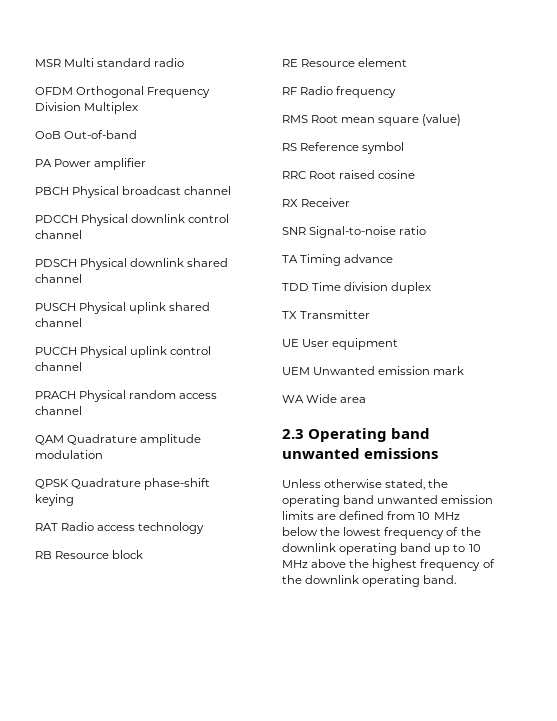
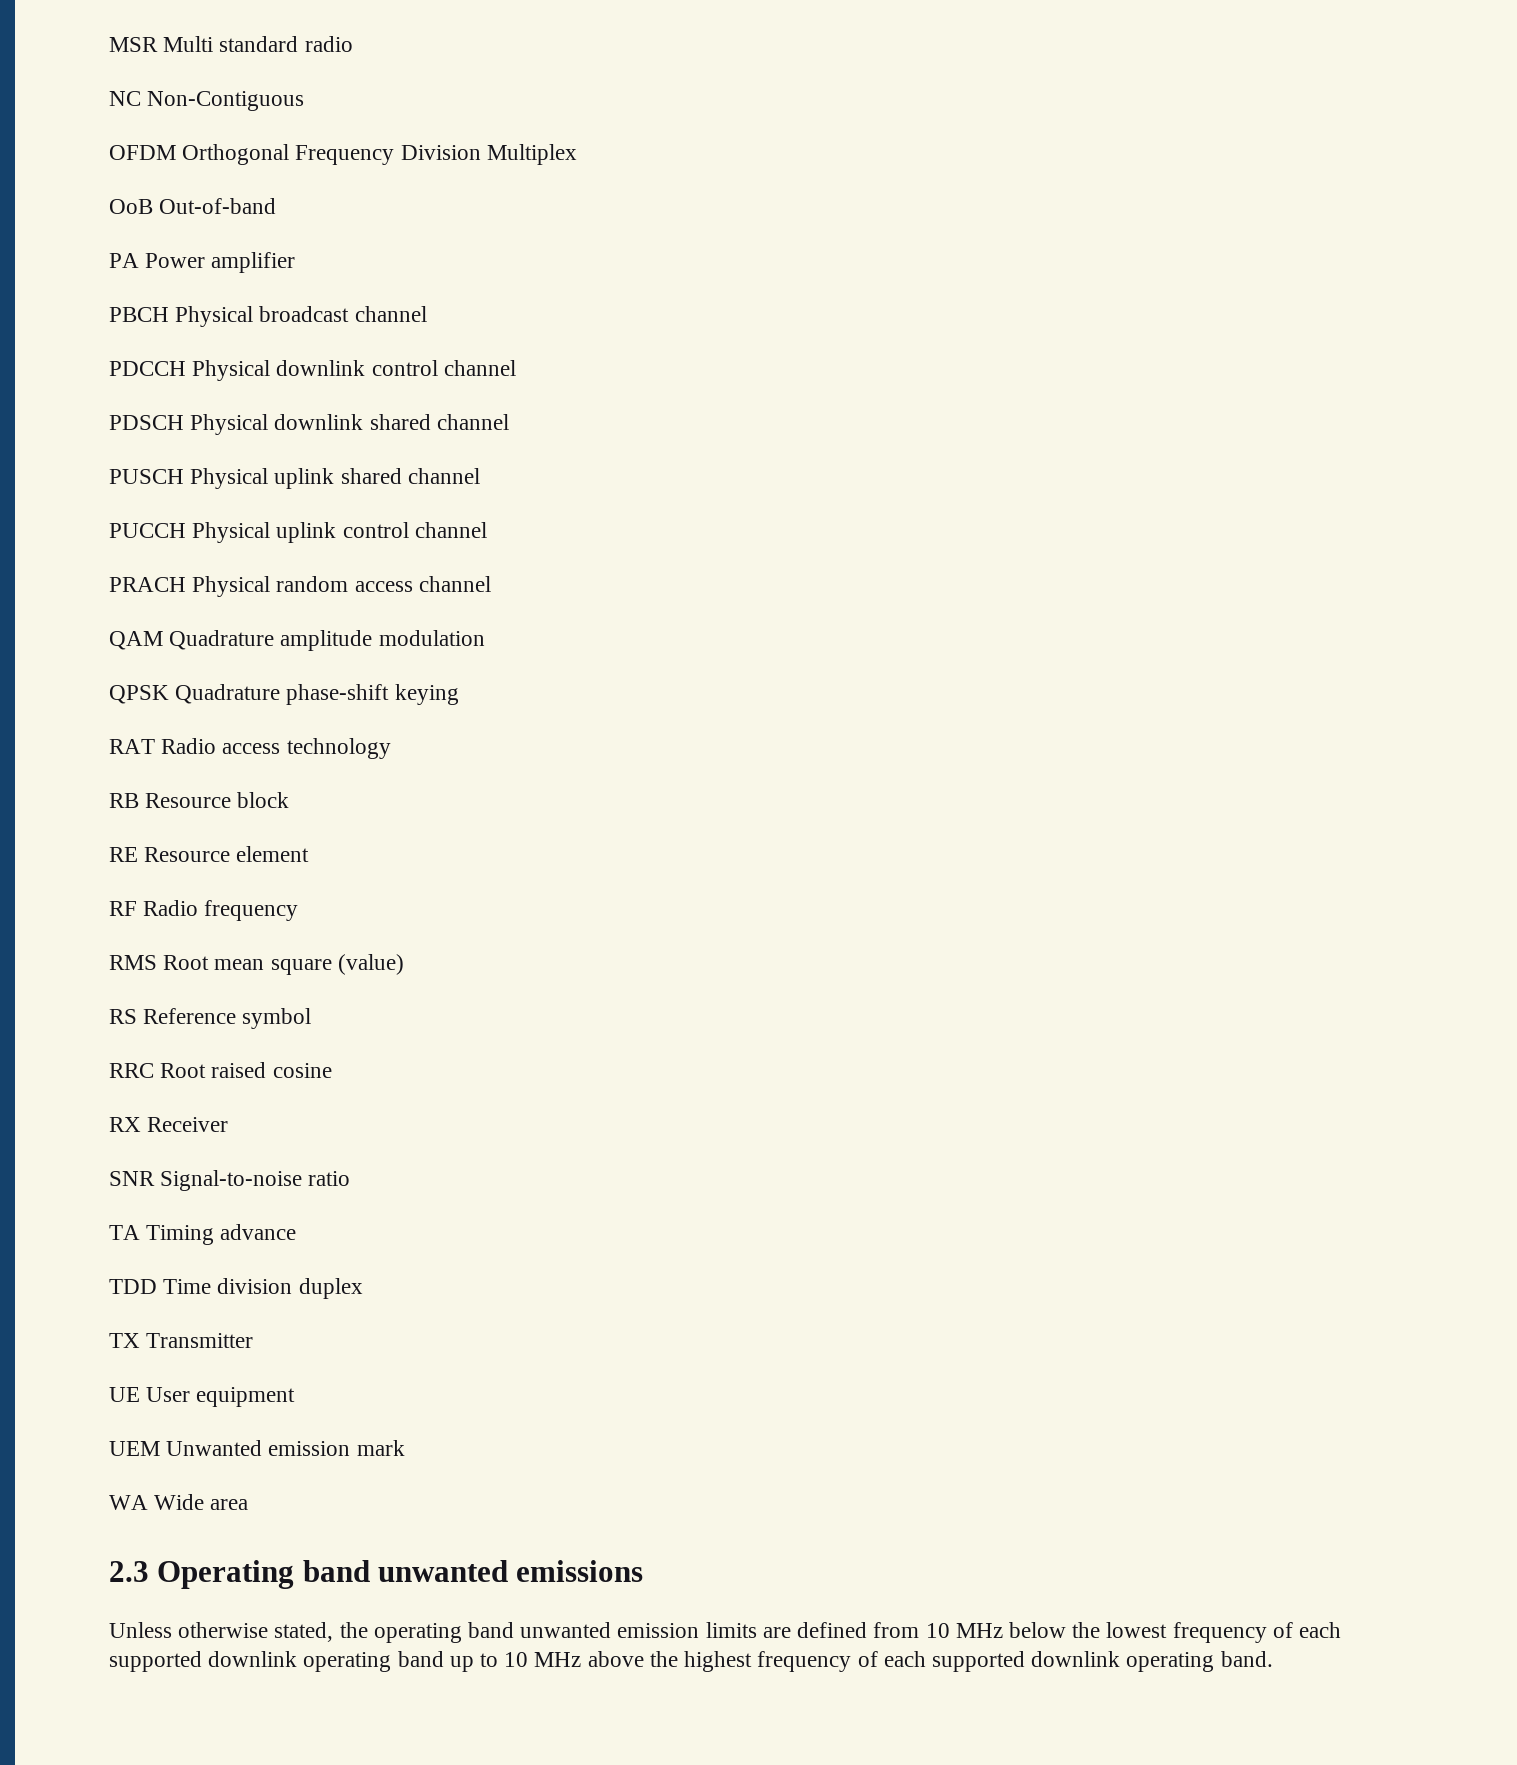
+ NC Non-Contiguous
- Unless otherwise stated, the operating band unwanted emission limits are defined from 10 MHz below the lowest frequency of the downlink operating band up to 10 MHz above the highest frequency of the downlink operating band.
+ Unless otherwise stated, the operating band unwanted emission limits are defined from 10 MHz below the lowest frequency of each supported downlink operating band up to 10 MHz above the highest frequency of each supported downlink operating band.

